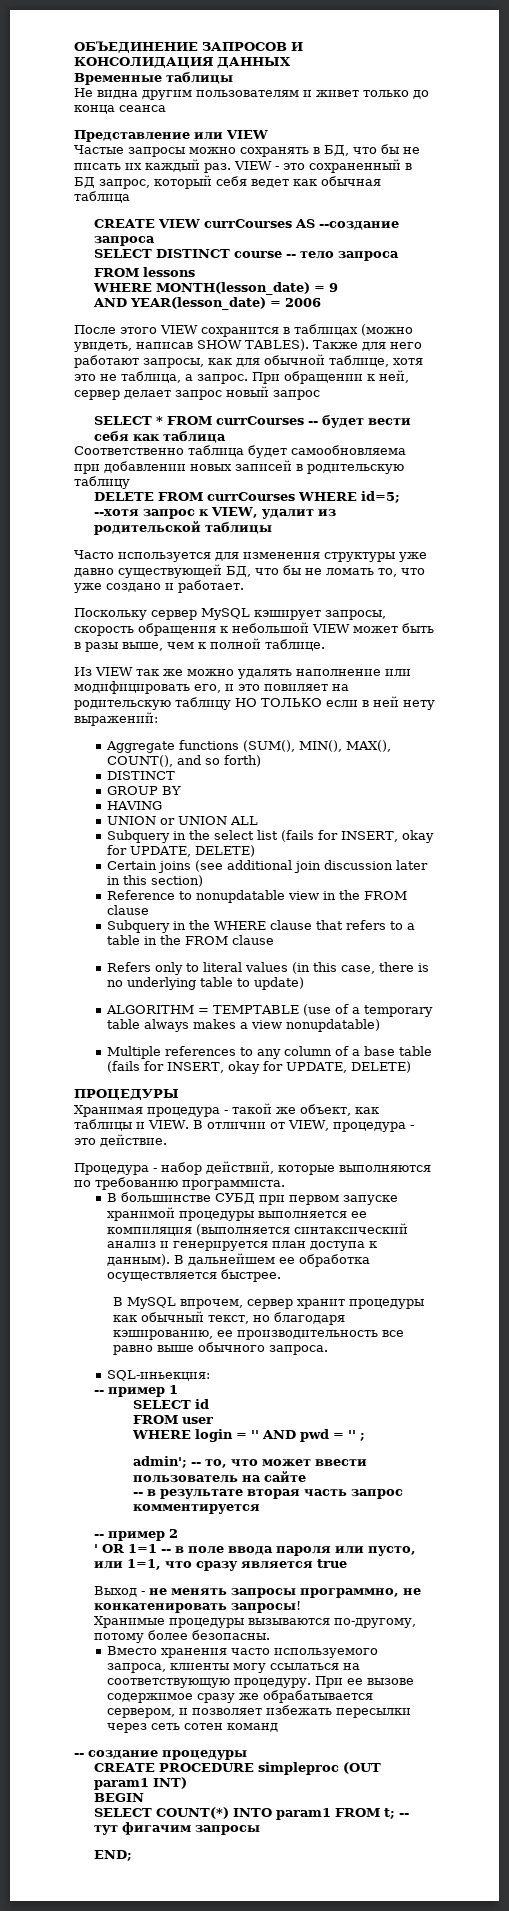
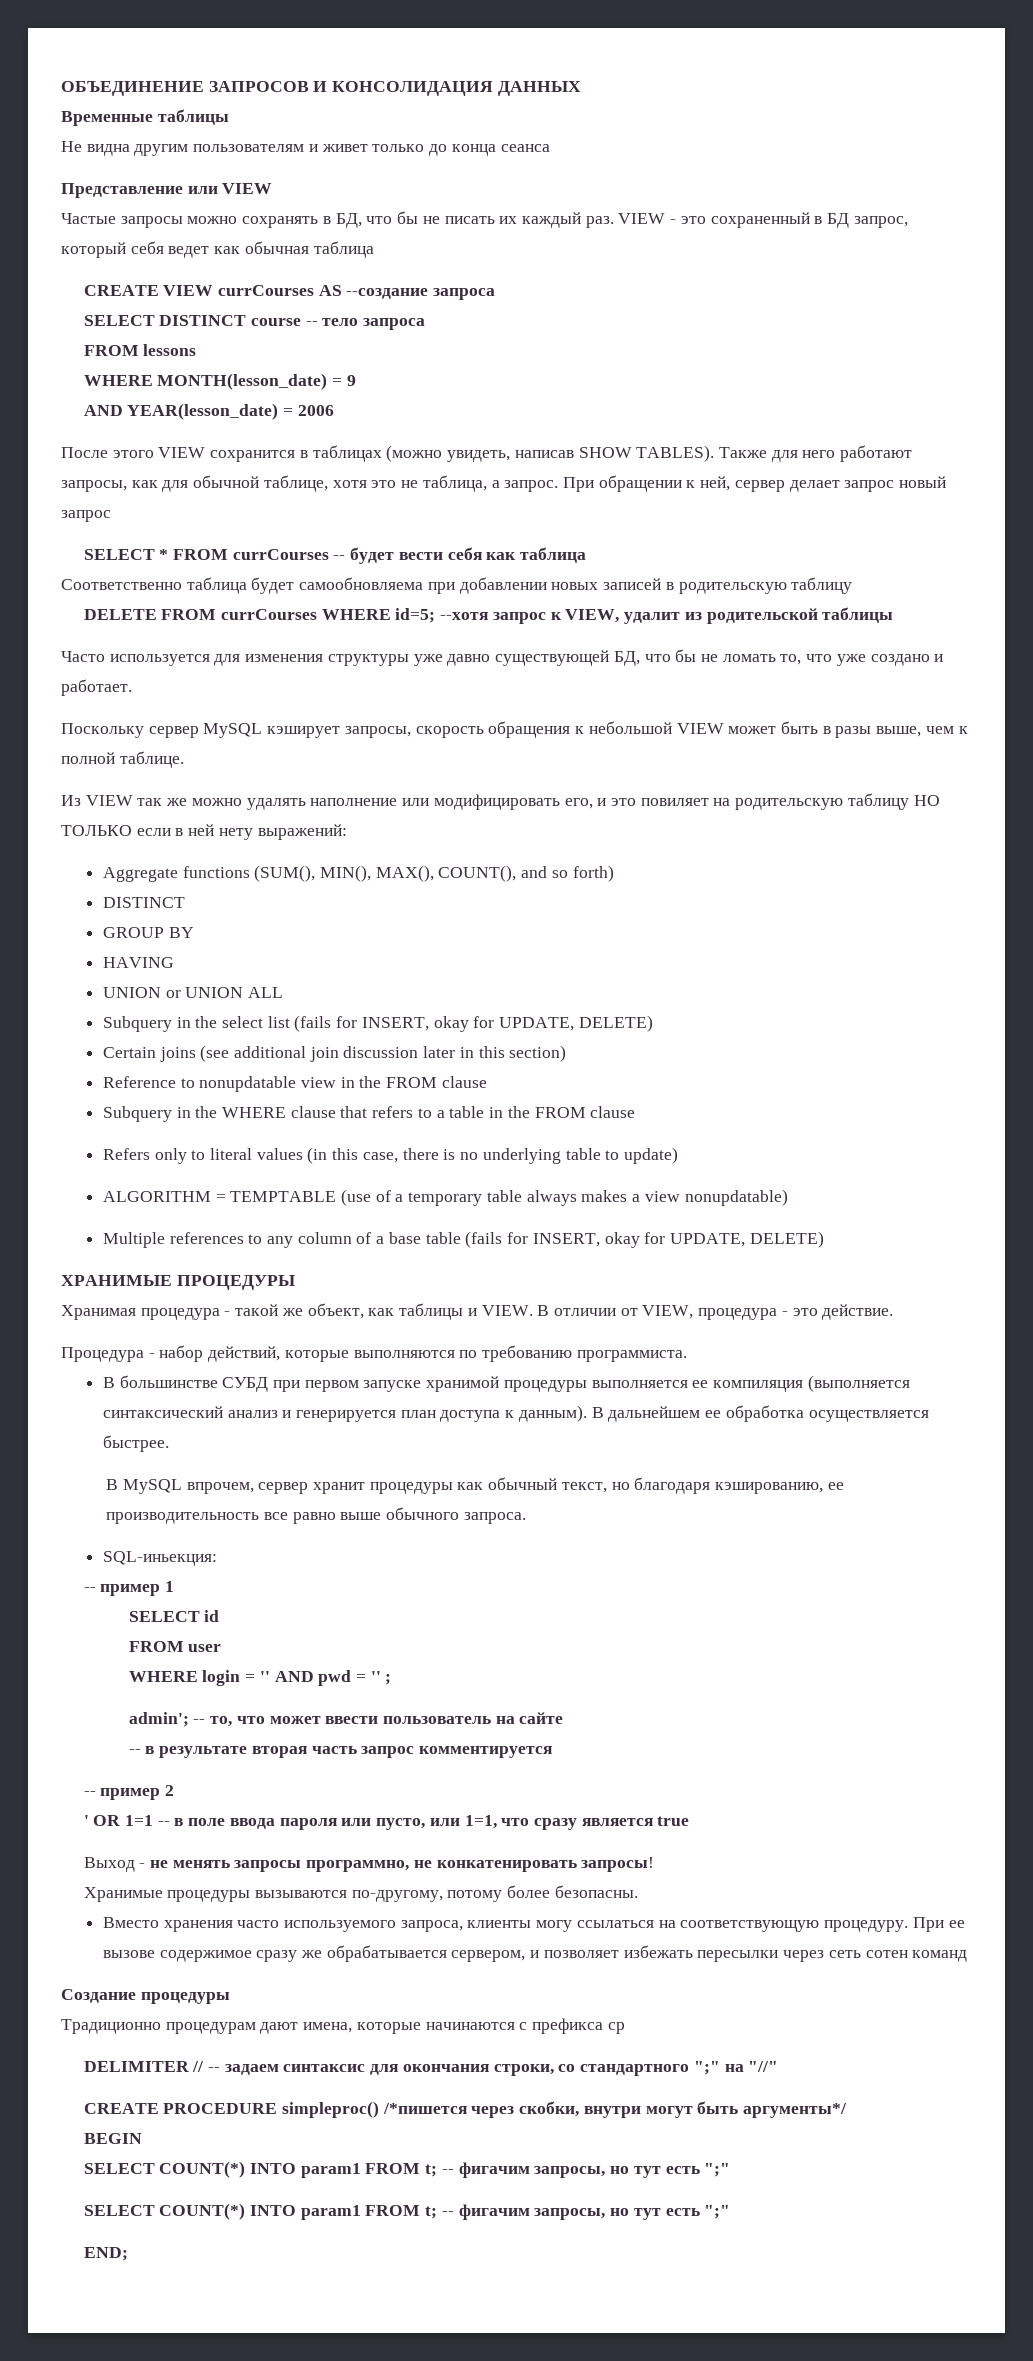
- ПРОЦЕДУРЫ
+ ХРАНИМЫЕ ПРОЦЕДУРЫ
- -- создание процедуры
- CREATE PROCEDURE simpleproc (OUT param1 INT)
+ Создание процедуры
+ Традиционно процедурам дают имена, которые начинаются с префикса cp
+ DELIMITER // -- задаем синтаксис для окончания строки, со стандартного ";" на "//"
+ CREATE PROCEDURE simpleproc() /*пишется через скобки, внутри могут быть аргументы*/
  BEGIN
- SELECT COUNT(*) INTO param1 FROM t; -- тут фигачим запросы
+ SELECT COUNT(*) INTO param1 FROM t; -- фигачим запросы, но тут есть ";"
+ SELECT COUNT(*) INTO param1 FROM t; -- фигачим запросы, но тут есть ";"

